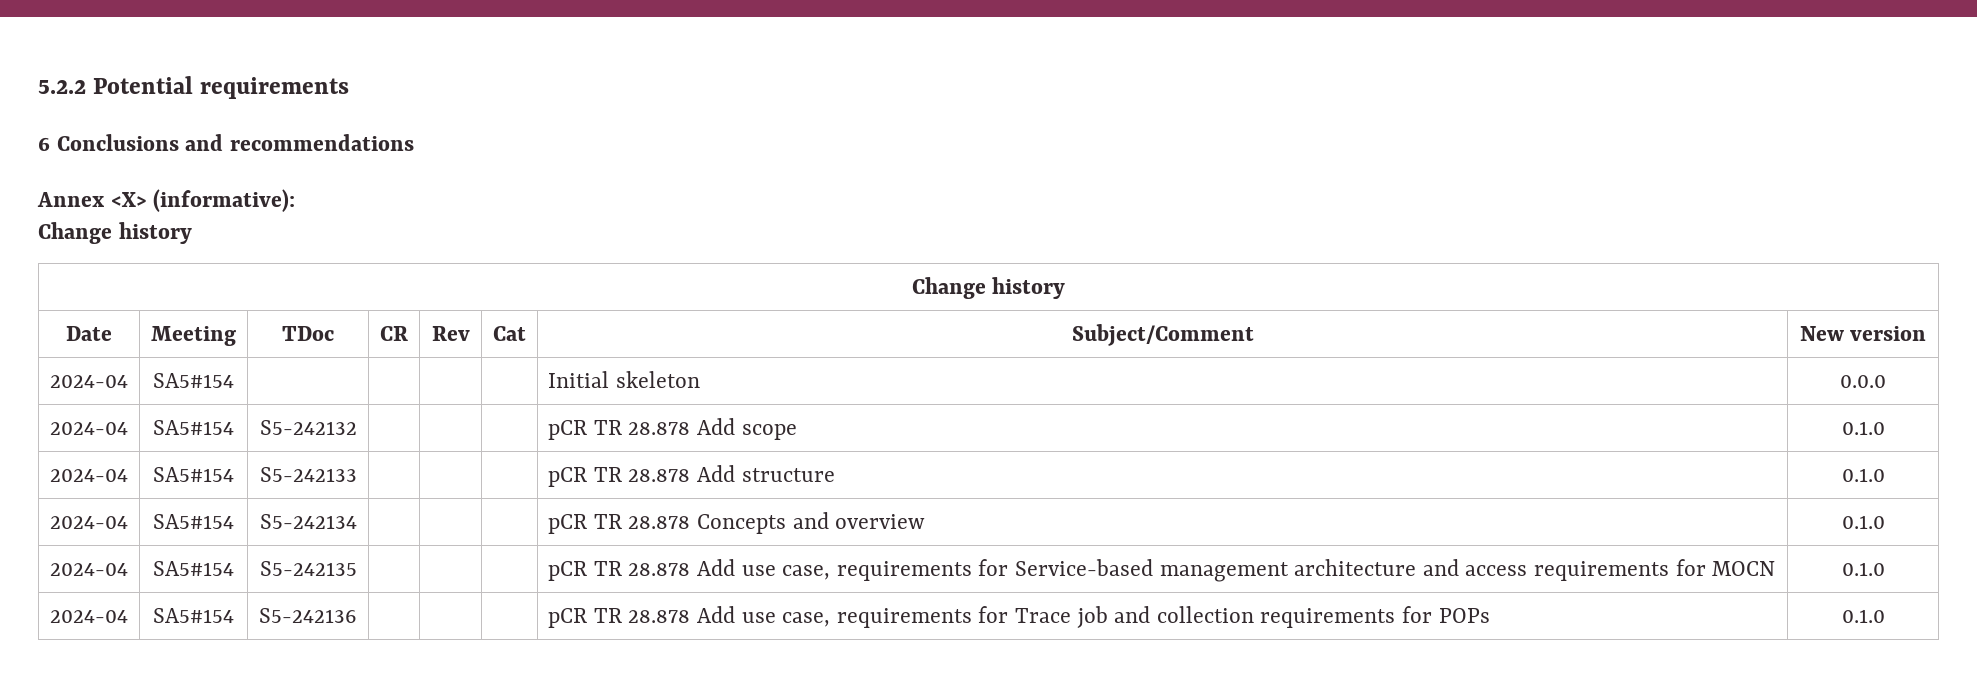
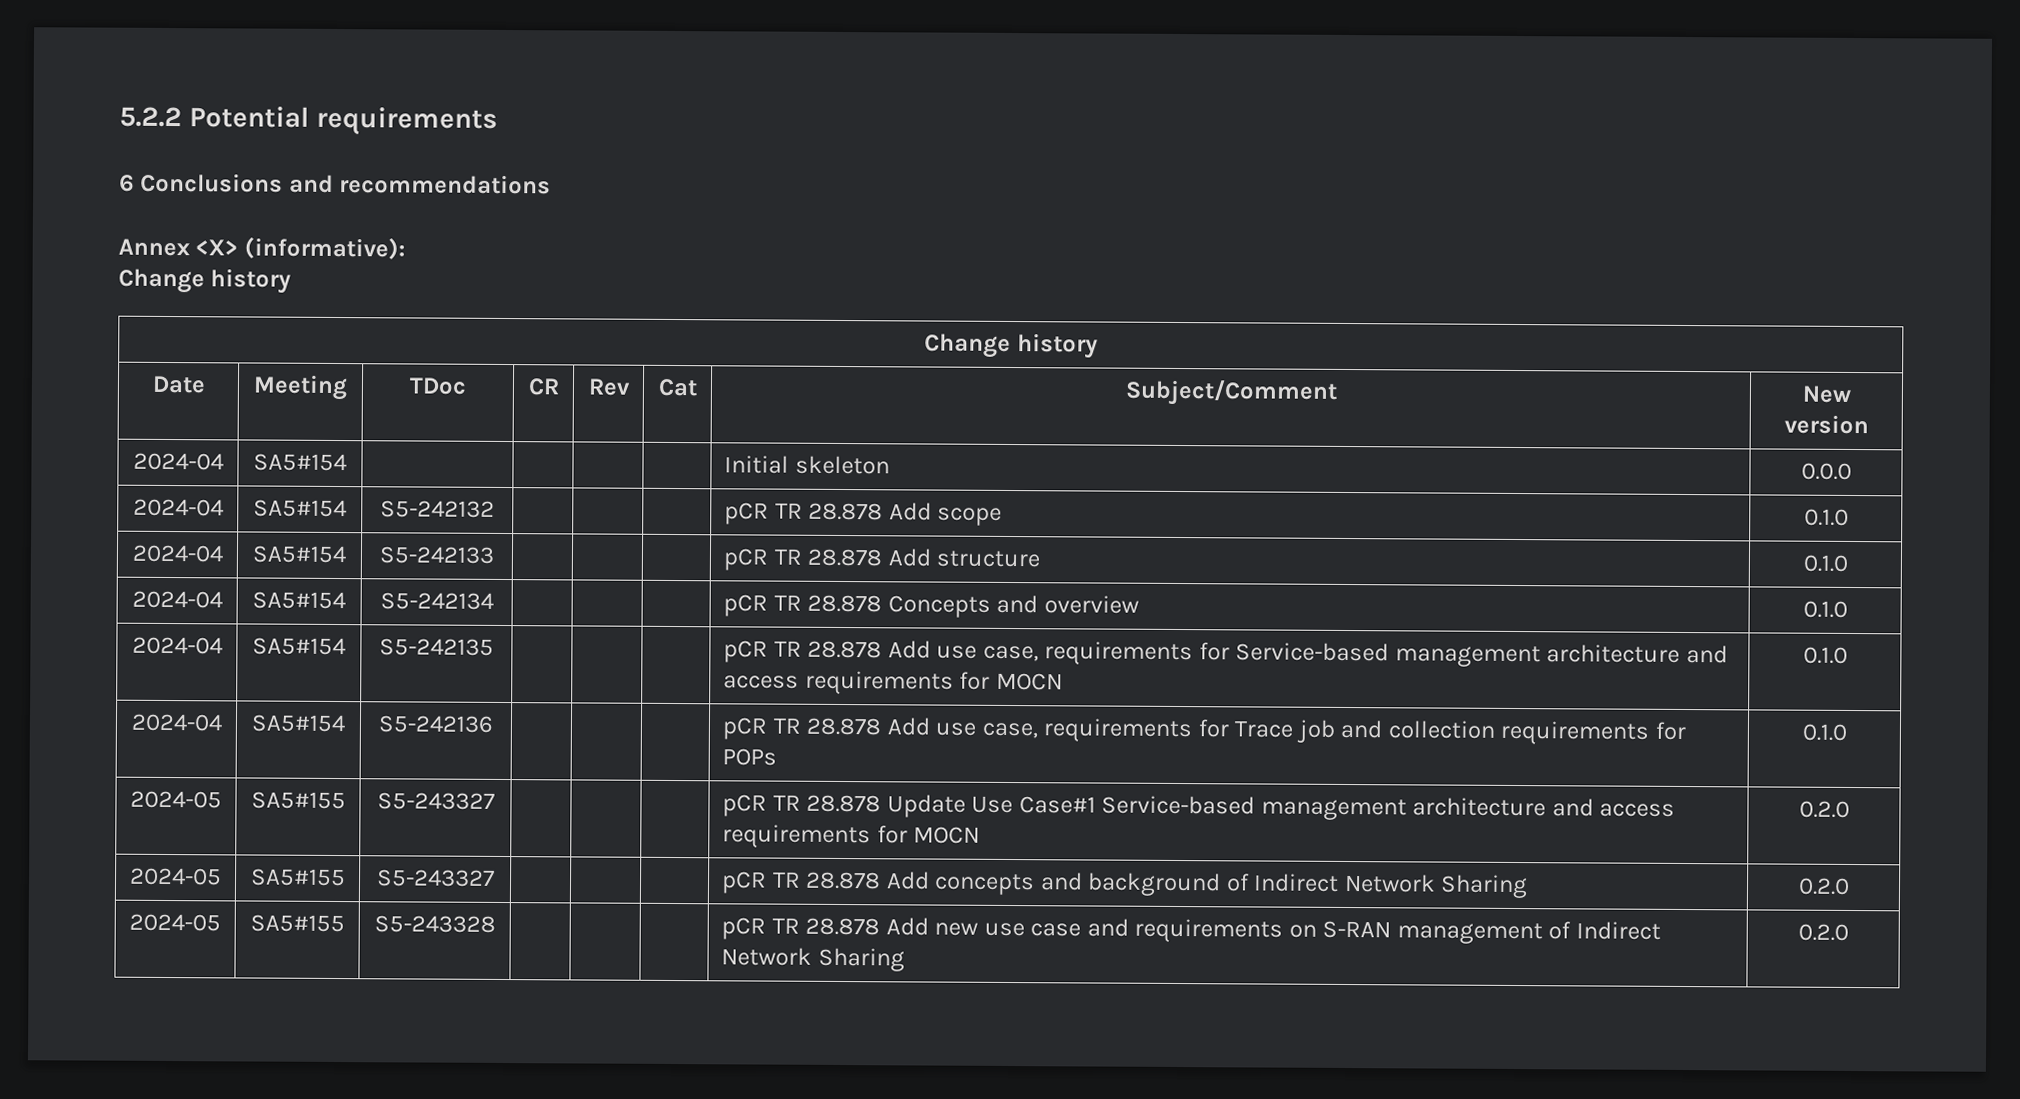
+ 2024-05 | SA5#155 | S5-243327 | | | | pCR TR 28.878 Update Use Case#1 Service-based management architecture and access requirements for MOCN | 0.2.0
+ 2024-05 | SA5#155 | S5-243327 | | | | pCR TR 28.878 Add concepts and background of Indirect Network Sharing | 0.2.0
+ 2024-05 | SA5#155 | S5-243328 | | | | pCR TR 28.878 Add new use case and requirements on S-RAN management of Indirect Network Sharing | 0.2.0

